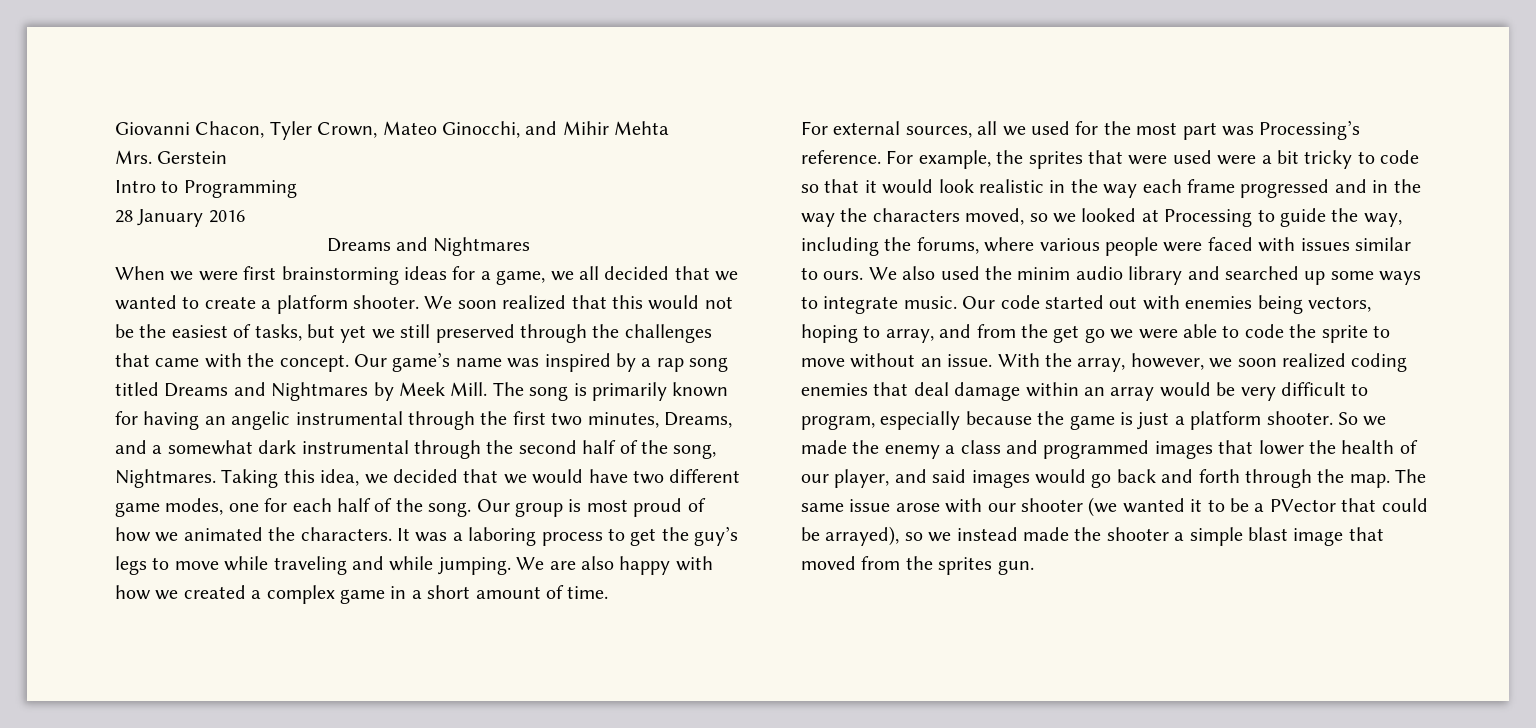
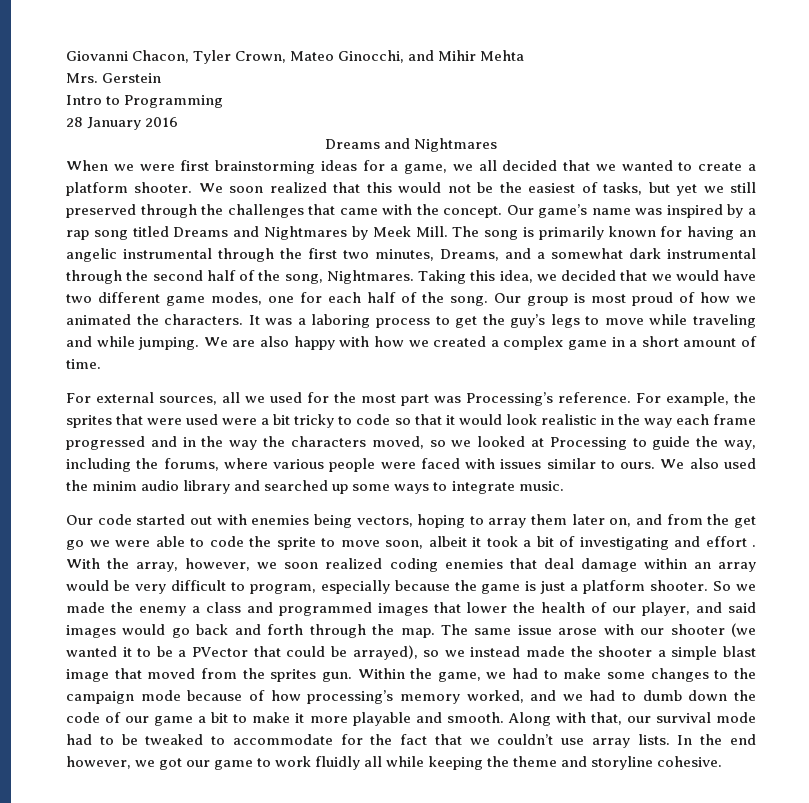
- We also used the minim audio library and searched up some ways to integrate music. Our code started out with enemies being vectors, hoping to array, and from the get go we were able to code the sprite to move without an issue.
+ We also used the minim audio library and searched up some ways to integrate music.
+ Our code started out with enemies being vectors, hoping to array them later on, and from the get go we were able to code the sprite to move soon, albeit it took a bit of investigating and effort .
+ Within the game, we had to make some changes to the campaign mode because of how processing’s memory worked, and we had to dumb down the code of our game a bit to make it more playable and smooth. Along with that, our survival mode had to be tweaked to accommodate for the fact that we couldn’t use array lists. In the end however, we got our game to work fluidly all while keeping the theme and storyline cohesive.

